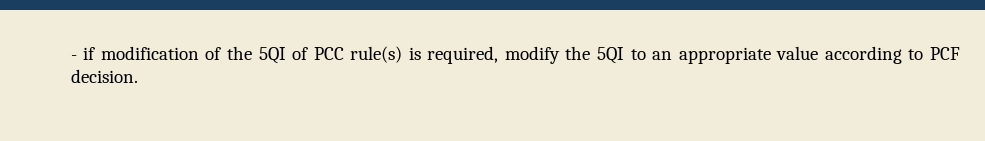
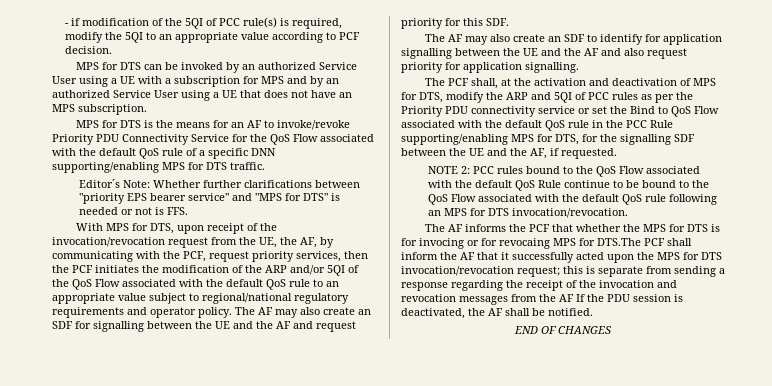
+ MPS for DTS can be invoked by an authorized Service User using a UE with a subscription for MPS and by an authorized Service User using a UE that does not have an MPS subscription.
+ MPS for DTS is the means for an AF to invoke/revoke Priority PDU Connectivity Service for the QoS Flow associated with the default QoS rule of a specific DNN supporting/enabling MPS for DTS traffic.
+ Editor´s Note: Whether further clarifications between "priority EPS bearer service" and "MPS for DTS" is needed or not is FFS.
+ With MPS for DTS, upon receipt of the invocation/revocation request from the UE, the AF, by communicating with the PCF, request priority services, then the PCF initiates the modification of the ARP and/or 5QI of the QoS Flow associated with the default QoS rule to an appropriate value subject to regional/national regulatory requirements and operator policy. The AF may also create an SDF for signalling between the UE and the AF and request priority for this SDF.
+ The AF may also create an SDF to identify for application signalling between the UE and the AF and also request priority for application signalling.
+ The PCF shall, at the activation and deactivation of MPS for DTS, modify the ARP and 5QI of PCC rules as per the Priority PDU connectivity service or set the Bind to QoS Flow associated with the default QoS rule in the PCC Rule supporting/enabling MPS for DTS, for the signalling SDF between the UE and the AF, if requested.
+ NOTE 2: PCC rules bound to the QoS Flow associated with the default QoS Rule continue to be bound to the QoS Flow associated with the default QoS rule following an MPS for DTS invocation/revocation.
+ The AF informs the PCF that whether the MPS for DTS is for invocing or for revocaing MPS for DTS.The PCF shall inform the AF that it successfully acted upon the MPS for DTS invocation/revocation request; this is separate from sending a response regarding the receipt of the invocation and revocation messages from the AF If the PDU session is deactivated, the AF shall be notified.
+ END OF CHANGES

